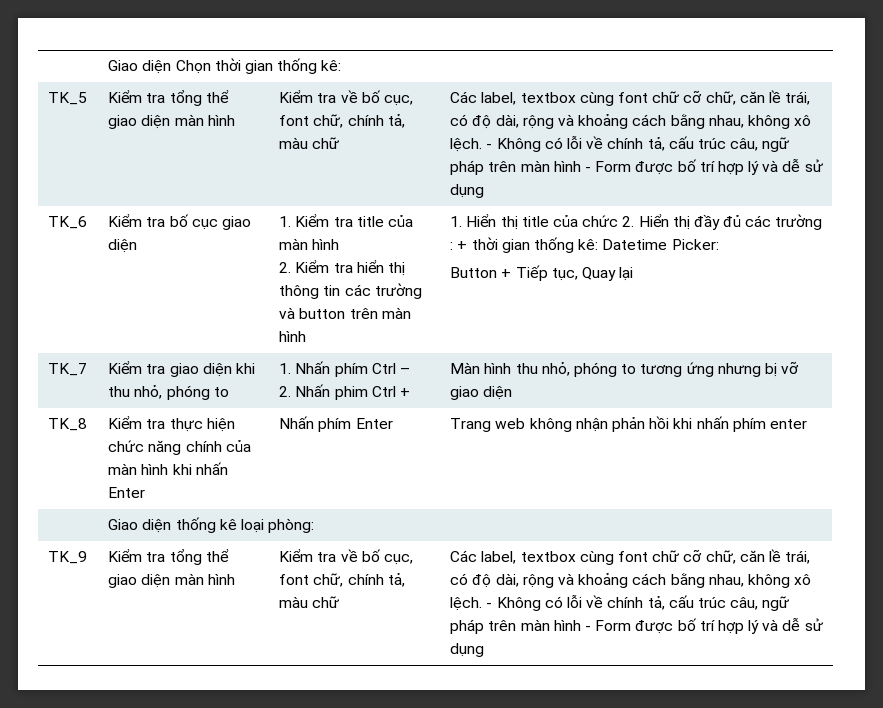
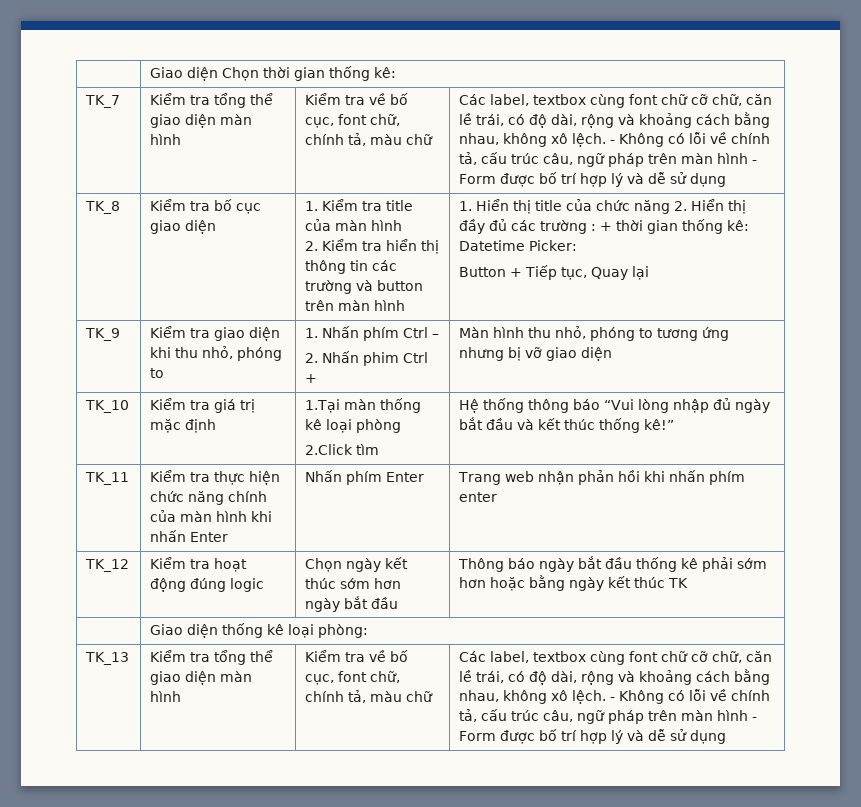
- TK_5
+ TK_7
- TK_6
+ TK_8
- 1. Hiển thị title của chức 2. Hiển thị đầy đủ các trường : + thời gian thống kê: Datetime Picker:
+ 1. Hiển thị title của chức năng 2. Hiển thị đầy đủ các trường : + thời gian thống kê: Datetime Picker:
- TK_7 | Kiểm tra giao diện khi thu nhỏ, phóng to | 1. Nhấn phím Ctrl –
+ TK_9 | Kiểm tra giao diện khi thu nhỏ, phóng to | 1. Nhấn phím Ctrl –
- TK_8 | Kiểm tra thực hiện chức năng chính của màn hình khi nhấn Enter | Nhấn phím Enter | Trang web không nhận phản hồi khi nhấn phím enter
+ TK_10 | Kiểm tra giá trị mặc định | 1.Tại màn thống kê loại phòng
+ 2.Click tìm | Hệ thống thông báo “Vui lòng nhập đủ ngày bắt đầu và kết thúc thống kê!”
+ TK_11 | Kiểm tra thực hiện chức năng chính của màn hình khi nhấn Enter | Nhấn phím Enter | Trang web nhận phản hồi khi nhấn phím enter
+ TK_12 | Kiểm tra hoạt động đúng logic | Chọn ngày kết thúc sớm hơn ngày bắt đầu | Thông báo ngày bắt đầu thống kê phải sớm hơn hoặc bằng ngày kết thúc TK
- TK_9
+ TK_13

